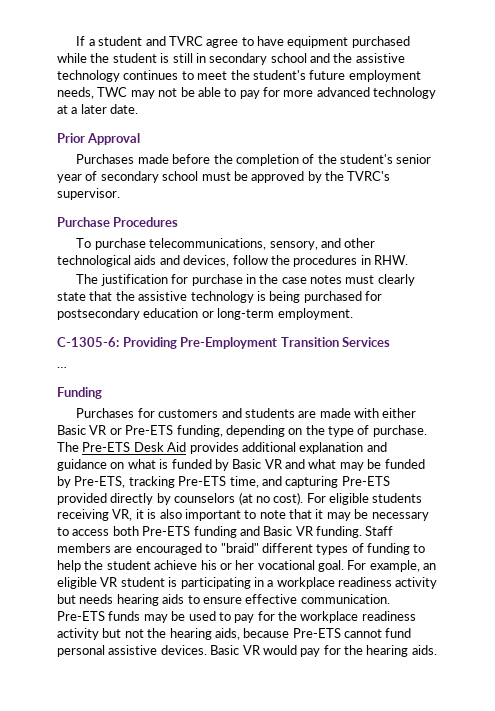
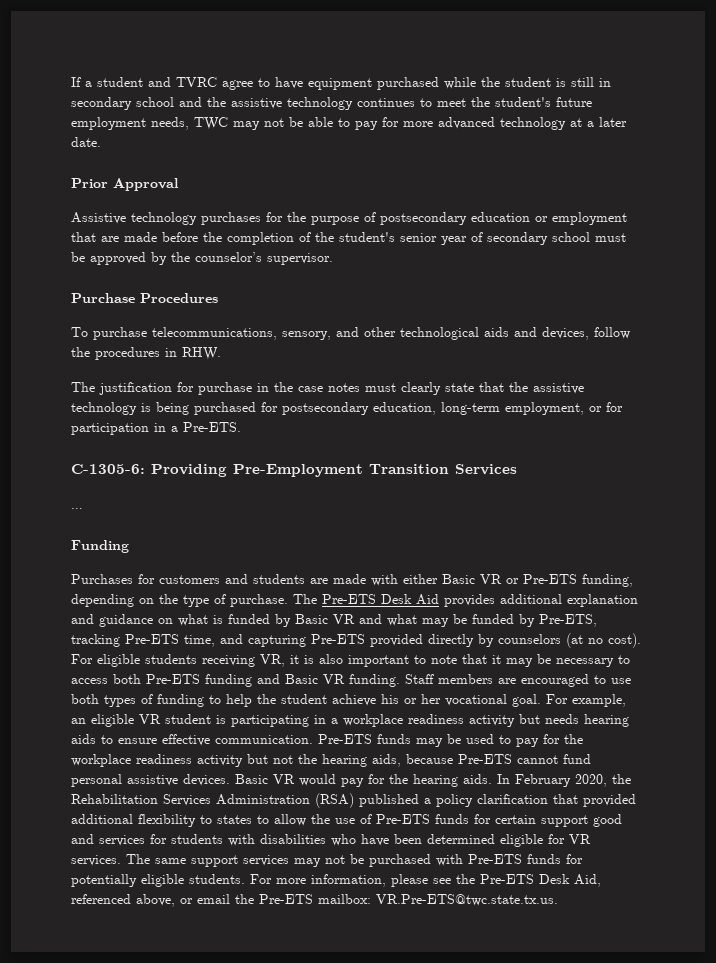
- Purchases made before the completion of the student's senior year of secondary school must be approved by the TVRC's supervisor.
+ Assistive technology purchases for the purpose of postsecondary education or employment that are made before the completion of the student's senior year of secondary school must be approved by the counselor’s supervisor.
- The justification for purchase in the case notes must clearly state that the assistive technology is being purchased for postsecondary education or long-term employment.
+ The justification for purchase in the case notes must clearly state that the assistive technology is being purchased for postsecondary education, long-term employment, or for participation in a Pre-ETS.
- Staff members are encouraged to "braid" different types of funding to help the student achieve his or her vocational goal.
+ Staff members are encouraged to use both types of funding to help the student achieve his or her vocational goal.
+ In February 2020, the Rehabilitation Services Administration (RSA) published a policy clarification that provided additional flexibility to states to allow the use of Pre-ETS funds for certain support good and services for students with disabilities who have been determined eligible for VR services. The same support services may not be purchased with Pre-ETS funds for potentially eligible students. For more information, please see the Pre-ETS Desk Aid, referenced above, or email the Pre-ETS mailbox: VR.Pre-ETS@twc.state.tx.us.

